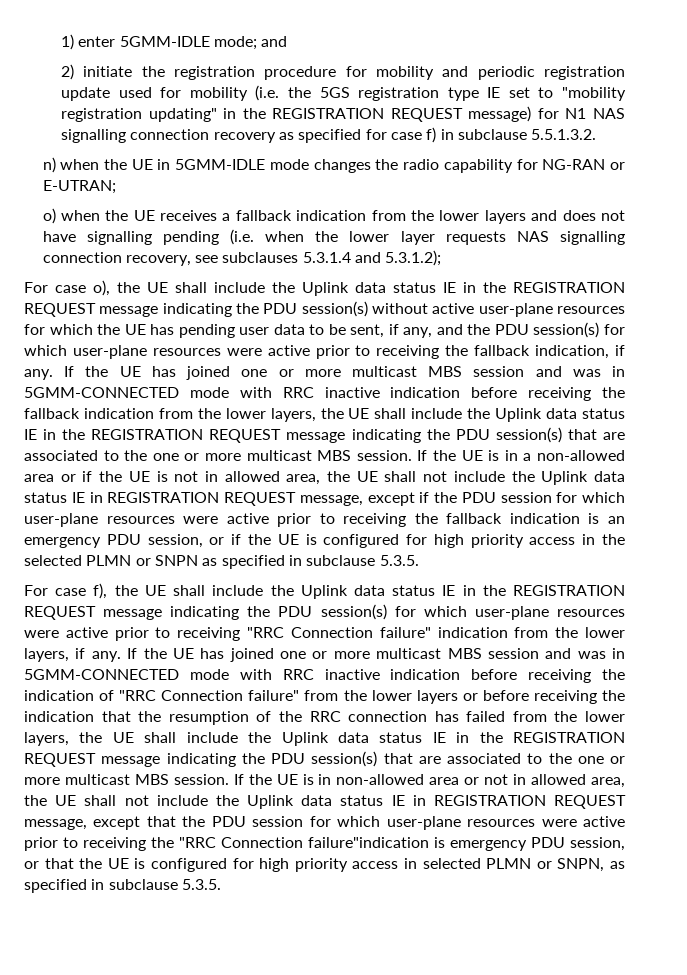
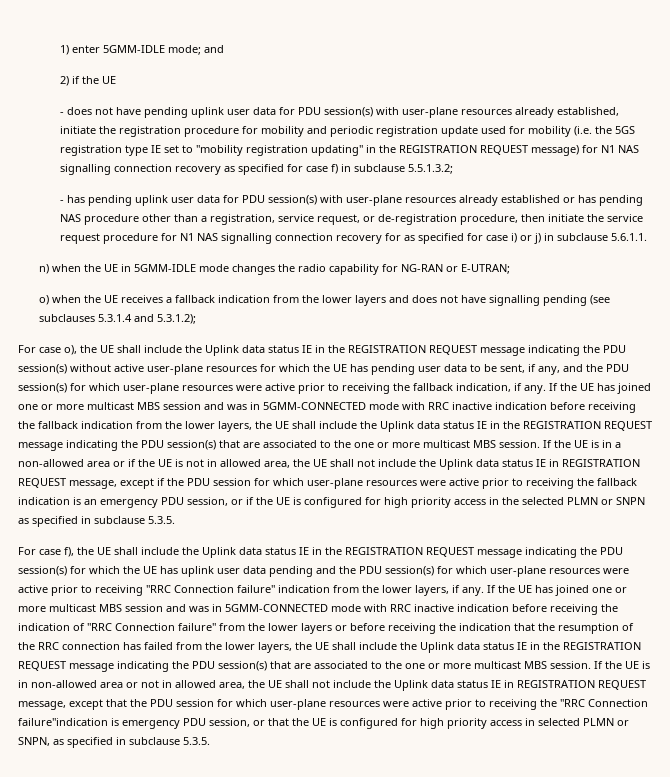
- 2) initiate the registration procedure for mobility and periodic registration update used for mobility (i.e. the 5GS registration type IE set to "mobility registration updating" in the REGISTRATION REQUEST message) for N1 NAS signalling connection recovery as specified for case f) in subclause 5.5.1.3.2.
+ 2) if the UE
+ - does not have pending uplink user data for PDU session(s) with user-plane resources already established, initiate the registration procedure for mobility and periodic registration update used for mobility (i.e. the 5GS registration type IE set to "mobility registration updating" in the REGISTRATION REQUEST message) for N1 NAS signalling connection recovery as specified for case f) in subclause 5.5.1.3.2;
+ - has pending uplink user data for PDU session(s) with user-plane resources already established or has pending NAS procedure other than a registration, service request, or de-registration procedure, then initiate the service request procedure for N1 NAS signalling connection recovery for as specified for case i) or j) in subclause 5.6.1.1.
- o) when the UE receives a fallback indication from the lower layers and does not have signalling pending (i.e. when the lower layer requests NAS signalling connection recovery, see subclauses 5.3.1.4 and 5.3.1.2);
+ o) when the UE receives a fallback indication from the lower layers and does not have signalling pending (see subclauses 5.3.1.4 and 5.3.1.2);
- For case f), the UE shall include the Uplink data status IE in the REGISTRATION REQUEST message indicating the PDU session(s) for which user-plane resources were active prior to receiving "RRC Connection failure" indication from the lower layers, if any.
+ For case f), the UE shall include the Uplink data status IE in the REGISTRATION REQUEST message indicating the PDU session(s) for which the UE has uplink user data pending and the PDU session(s) for which user-plane resources were active prior to receiving "RRC Connection failure" indication from the lower layers, if any.

